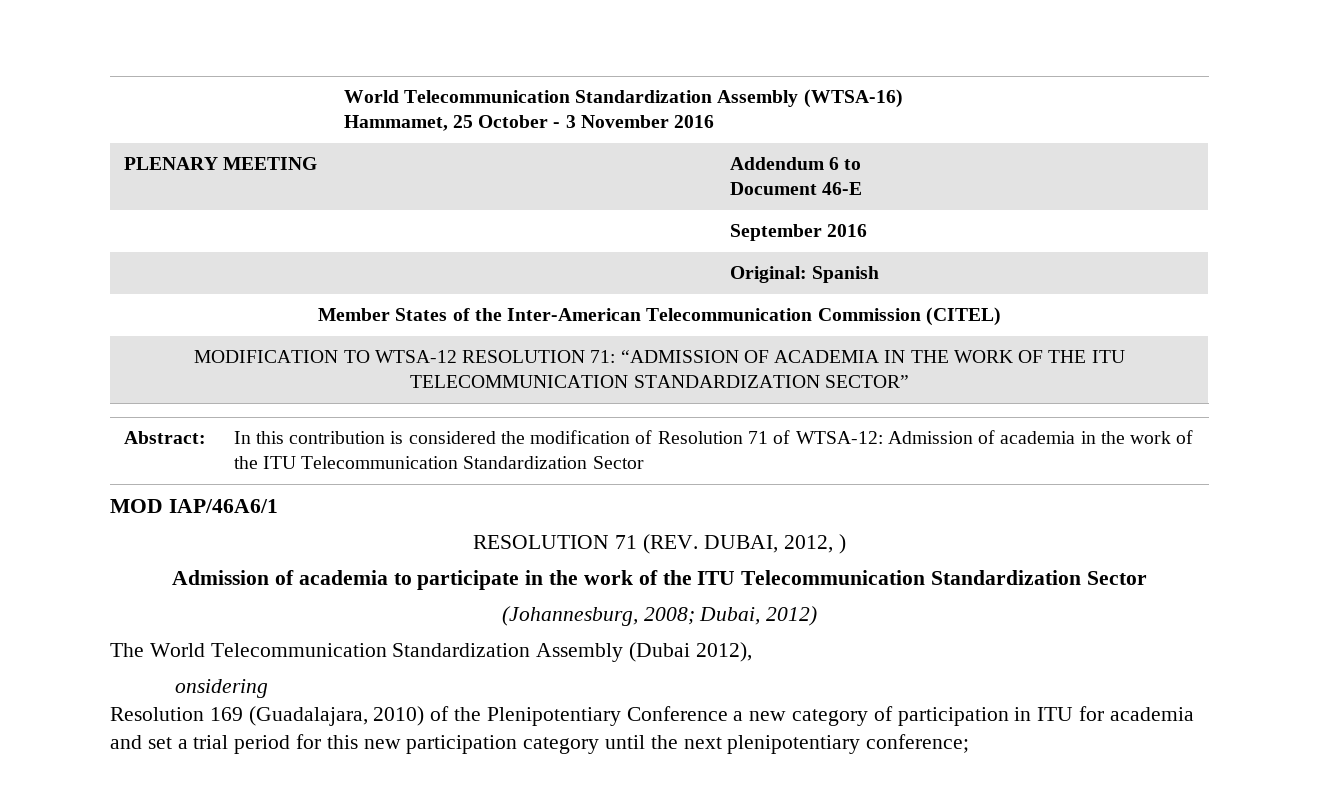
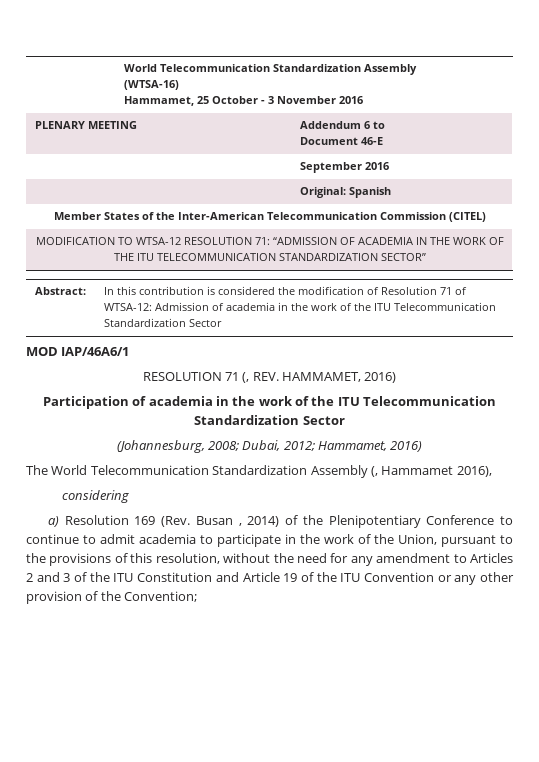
- RESOLUTION 71 (REV. DUBAI, 2012, )
- Admission of academia to participate in the work of the ITU Telecommunication Standardization Sector
+ RESOLUTION 71 (, REV. HAMMAMET, 2016)
+ Participation of academia in the work of the ITU Telecommunication Standardization Sector
- (Johannesburg, 2008; Dubai, 2012)
+ (Johannesburg, 2008; Dubai, 2012; Hammamet, 2016)
- The World Telecommunication Standardization Assembly (Dubai 2012),
- onsidering
- Resolution 169 (Guadalajara, 2010) of the Plenipotentiary Conference a new category of participation in ITU for academia and set a trial period for this new participation category until the next plenipotentiary conference;
+ The World Telecommunication Standardization Assembly (, Hammamet 2016),
+ considering
+ a) Resolution 169 (Rev. Busan , 2014) of the Plenipotentiary Conference to continue to admit academia to participate in the work of the Union, pursuant to the provisions of this resolution, without the need for any amendment to Articles 2 and 3 of the ITU Constitution and Article 19 of the ITU Convention or any other provision of the Convention;

